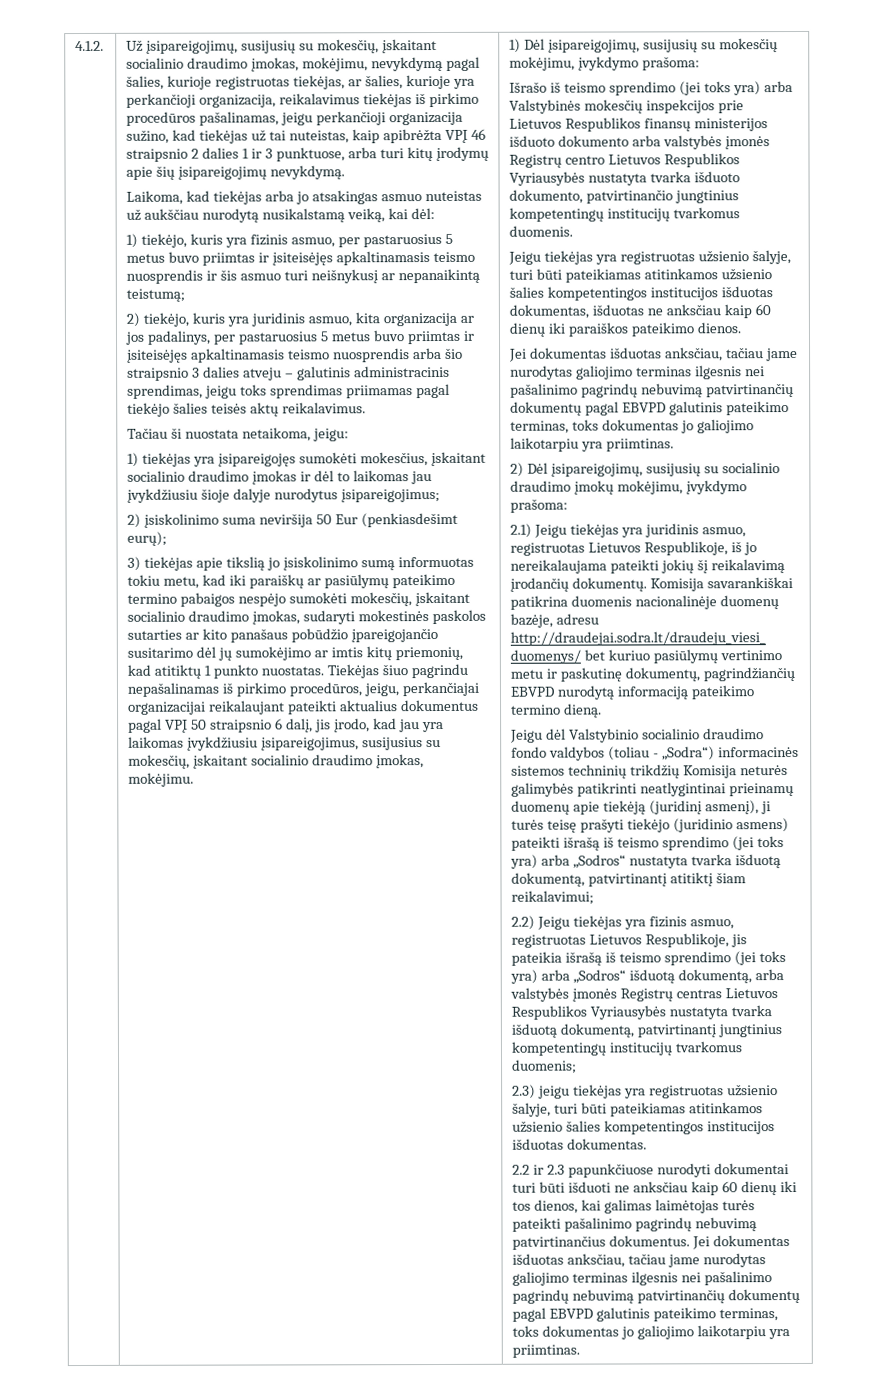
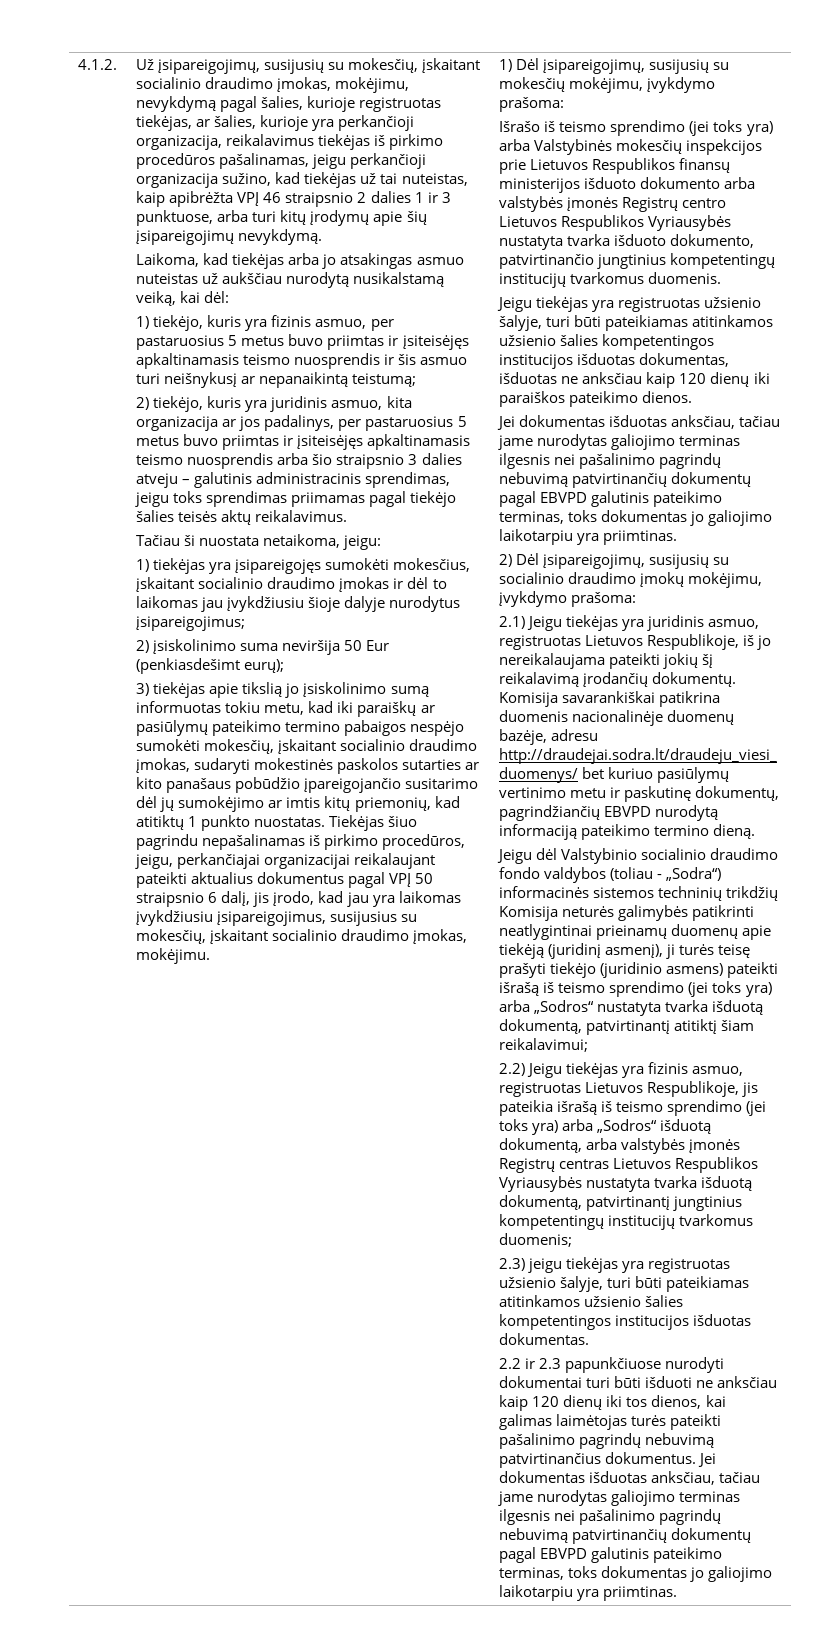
- Jeigu tiekėjas yra registruotas užsienio šalyje, turi būti pateikiamas atitinkamos užsienio šalies kompetentingos institucijos išduotas dokumentas, išduotas ne anksčiau kaip 60 dienų iki paraiškos pateikimo dienos.
+ Jeigu tiekėjas yra registruotas užsienio šalyje, turi būti pateikiamas atitinkamos užsienio šalies kompetentingos institucijos išduotas dokumentas, išduotas ne anksčiau kaip 120 dienų iki paraiškos pateikimo dienos.
- 2.2 ir 2.3 papunkčiuose nurodyti dokumentai turi būti išduoti ne anksčiau kaip 60 dienų iki tos dienos, kai galimas laimėtojas turės pateikti pašalinimo pagrindų nebuvimą patvirtinančius dokumentus.
+ 2.2 ir 2.3 papunkčiuose nurodyti dokumentai turi būti išduoti ne anksčiau kaip 120 dienų iki tos dienos, kai galimas laimėtojas turės pateikti pašalinimo pagrindų nebuvimą patvirtinančius dokumentus.

